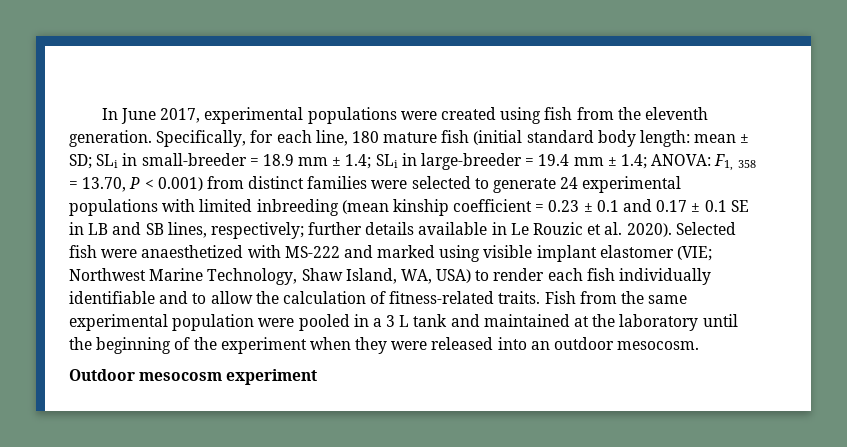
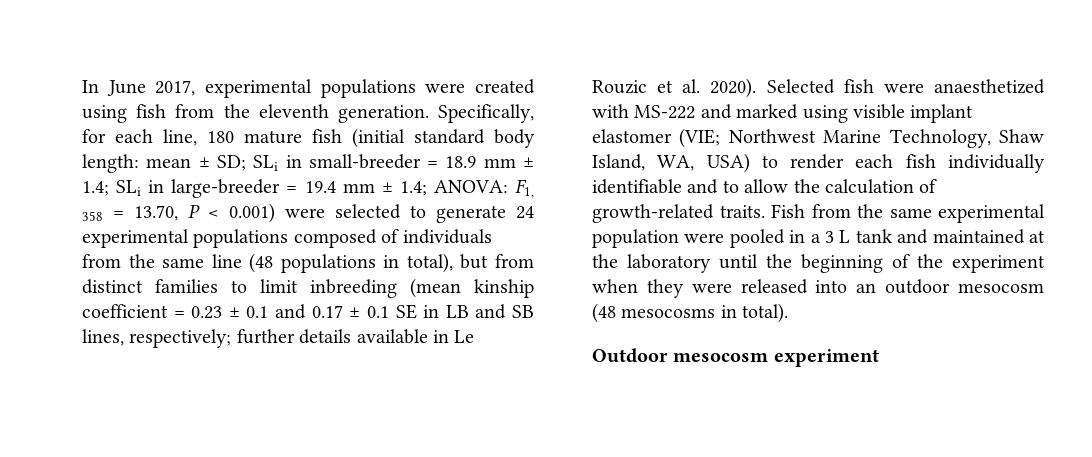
- F1, 358 = 13.70, P < 0.001) from distinct families were selected to generate 24 experimental populations with limited inbreeding (mean kinship coefficient = 0.23 ± 0.1 and 0.17 ± 0.1 SE in LB and SB lines, respectively;
+ F1, 358 = 13.70, P < 0.001) were selected to generate 24 experimental populations composed of individuals from the same line (48 populations in total), but from distinct families to limit inbreeding (mean kinship coefficient = 0.23 ± 0.1 and 0.17 ± 0.1 SE in LB and SB lines, respectively;
- Selected fish were anaesthetized with MS-222 and marked using visible implant elastomer (VIE; Northwest Marine Technology, Shaw Island, WA, USA) to render each fish individually identifiable and to allow the calculation of fitness-related traits.
+ Selected fish were anaesthetized with MS-222 and marked using visible implant elastomer (VIE; Northwest Marine Technology, Shaw Island, WA, USA) to render each fish individually identifiable and to allow the calculation of growth-related traits.
- Fish from the same experimental population were pooled in a 3 L tank and maintained at the laboratory until the beginning of the experiment when they were released into an outdoor mesocosm.
+ Fish from the same experimental population were pooled in a 3 L tank and maintained at the laboratory until the beginning of the experiment when they were released into an outdoor mesocosm (48 mesocosms in total).

